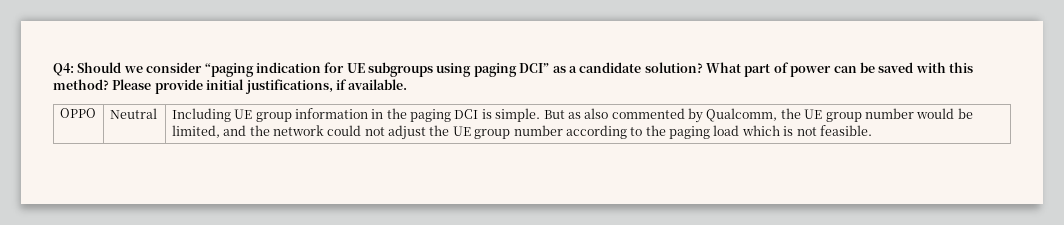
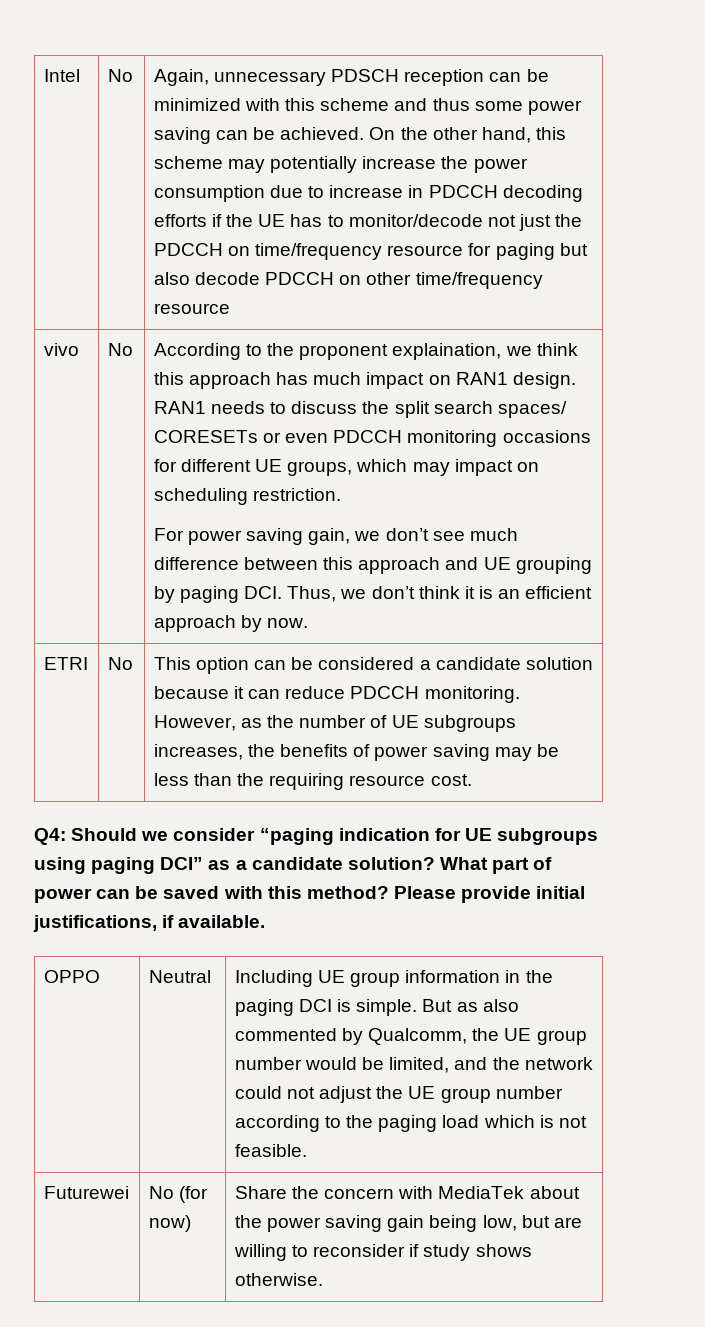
+ Intel | No | Again, unnecessary PDSCH reception can be minimized with this scheme and thus some power saving can be achieved. On the other hand, this scheme may potentially increase the power consumption due to increase in PDCCH decoding efforts if the UE has to monitor/decode not just the PDCCH on time/frequency resource for paging but also decode PDCCH on other time/frequency resource
+ vivo | No | According to the proponent explaination, we think this approach has much impact on RAN1 design. RAN1 needs to discuss the split search spaces/ CORESETs or even PDCCH monitoring occasions for different UE groups, which may impact on scheduling restriction.
+ For power saving gain, we don’t see much difference between this approach and UE grouping by paging DCI. Thus, we don’t think it is an efficient approach by now.
+ ETRI | No | This option can be considered a candidate solution because it can reduce PDCCH monitoring. However, as the number of UE subgroups increases, the benefits of power saving may be less than the requiring resource cost.
+ Futurewei | No (for now) | Share the concern with MediaTek about the power saving gain being low, but are willing to reconsider if study shows otherwise.

